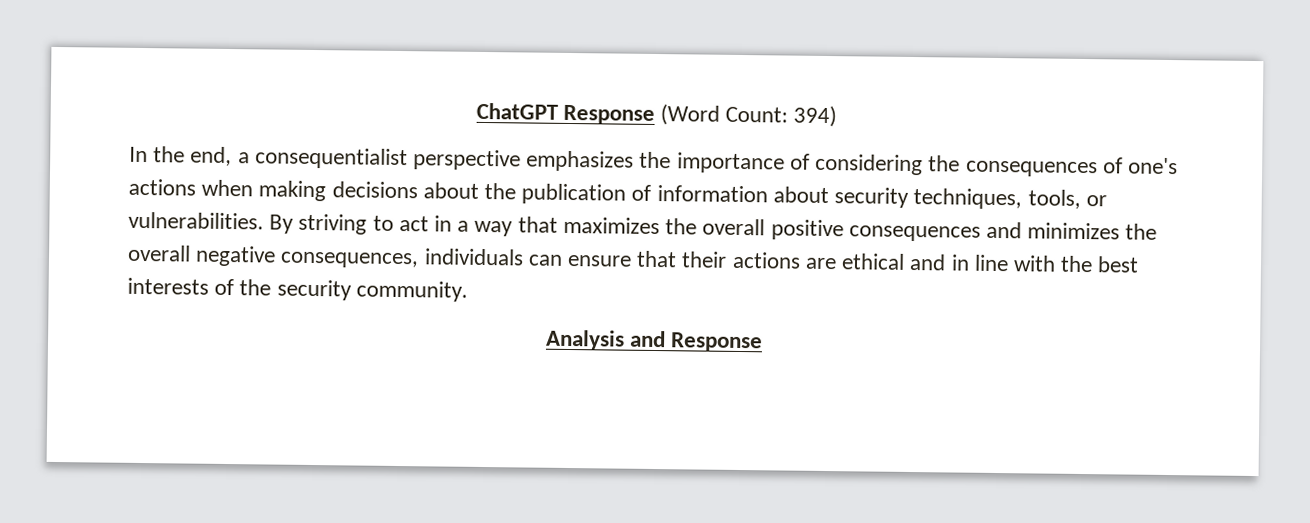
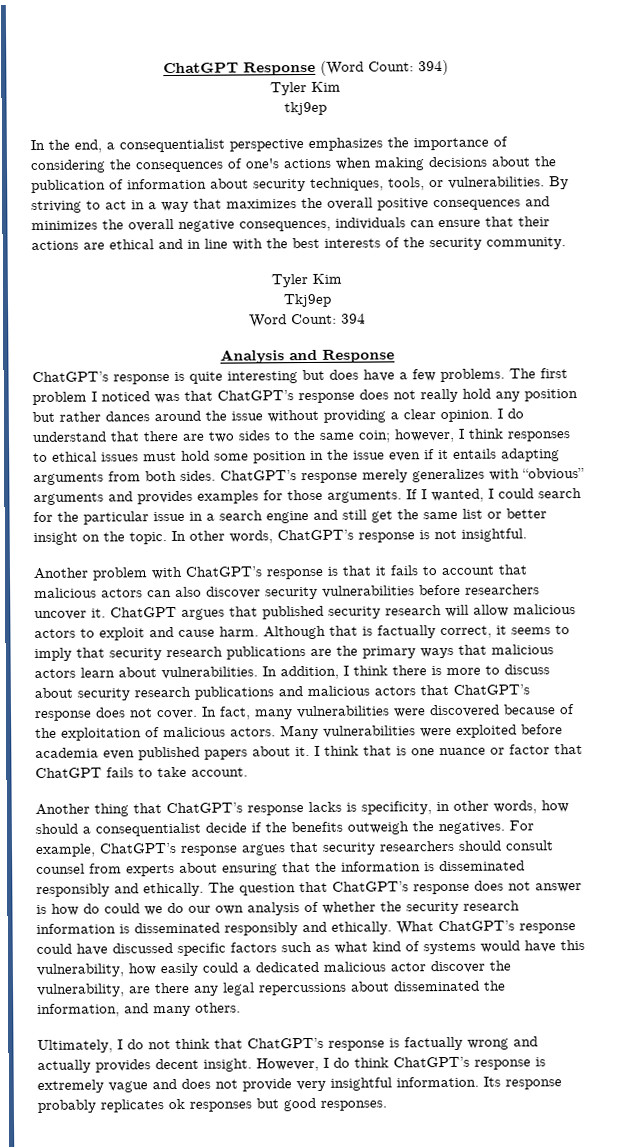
  ChatGPT Response (Word Count: 394)
+ Tyler Kim
+ tkj9ep
  By striving to act in a way that maximizes the overall positive consequences and minimizes the overall negative consequences, individuals can ensure that their actions are ethical and in line with the best interests of the security community.
+ Tyler Kim
+ Tkj9ep
+ Word Count: 394
  Analysis and Response
+ ChatGPT’s response is quite interesting but does have a few problems. The first problem I noticed was that ChatGPT’s response does not really hold any position but rather dances around the issue without providing a clear opinion. I do understand that there are two sides to the same coin; however, I think responses to ethical issues must hold some position in the issue even if it entails adapting arguments from both sides. ChatGPT’s response merely generalizes with “obvious” arguments and provides examples for those arguments. If I wanted, I could search for the particular issue in a search engine and still get the same list or better insight on the topic. In other words, ChatGPT’s response is not insightful.
+ Another problem with ChatGPT’s response is that it fails to account that malicious actors can also discover security vulnerabilities before researchers uncover it. ChatGPT argues that published security research will allow malicious actors to exploit and cause harm. Although that is factually correct, it seems to imply that security research publications are the primary ways that malicious actors learn about vulnerabilities. In addition, I think there is more to discuss about security research publications and malicious actors that ChatGPT’s response does not cover. In fact, many vulnerabilities were discovered because of the exploitation of malicious actors. Many vulnerabilities were exploited before academia even published papers about it. I think that is one nuance or factor that ChatGPT fails to take account.
+ Another thing that ChatGPT’s response lacks is specificity, in other words, how should a consequentialist decide if the benefits outweigh the negatives. For example, ChatGPT’s response argues that security researchers should consult counsel from experts about ensuring that the information is disseminated responsibly and ethically. The question that ChatGPT’s response does not answer is how do could we do our own analysis of whether the security research information is disseminated responsibly and ethically. What ChatGPT’s response could have discussed specific factors such as what kind of systems would have this vulnerability, how easily could a dedicated malicious actor discover the vulnerability, are there any legal repercussions about disseminated the information, and many others.
+ Ultimately, I do not think that ChatGPT’s response is factually wrong and actually provides decent insight. However, I do think ChatGPT’s response is extremely vague and does not provide very insightful information. Its response probably replicates ok responses but good responses.

